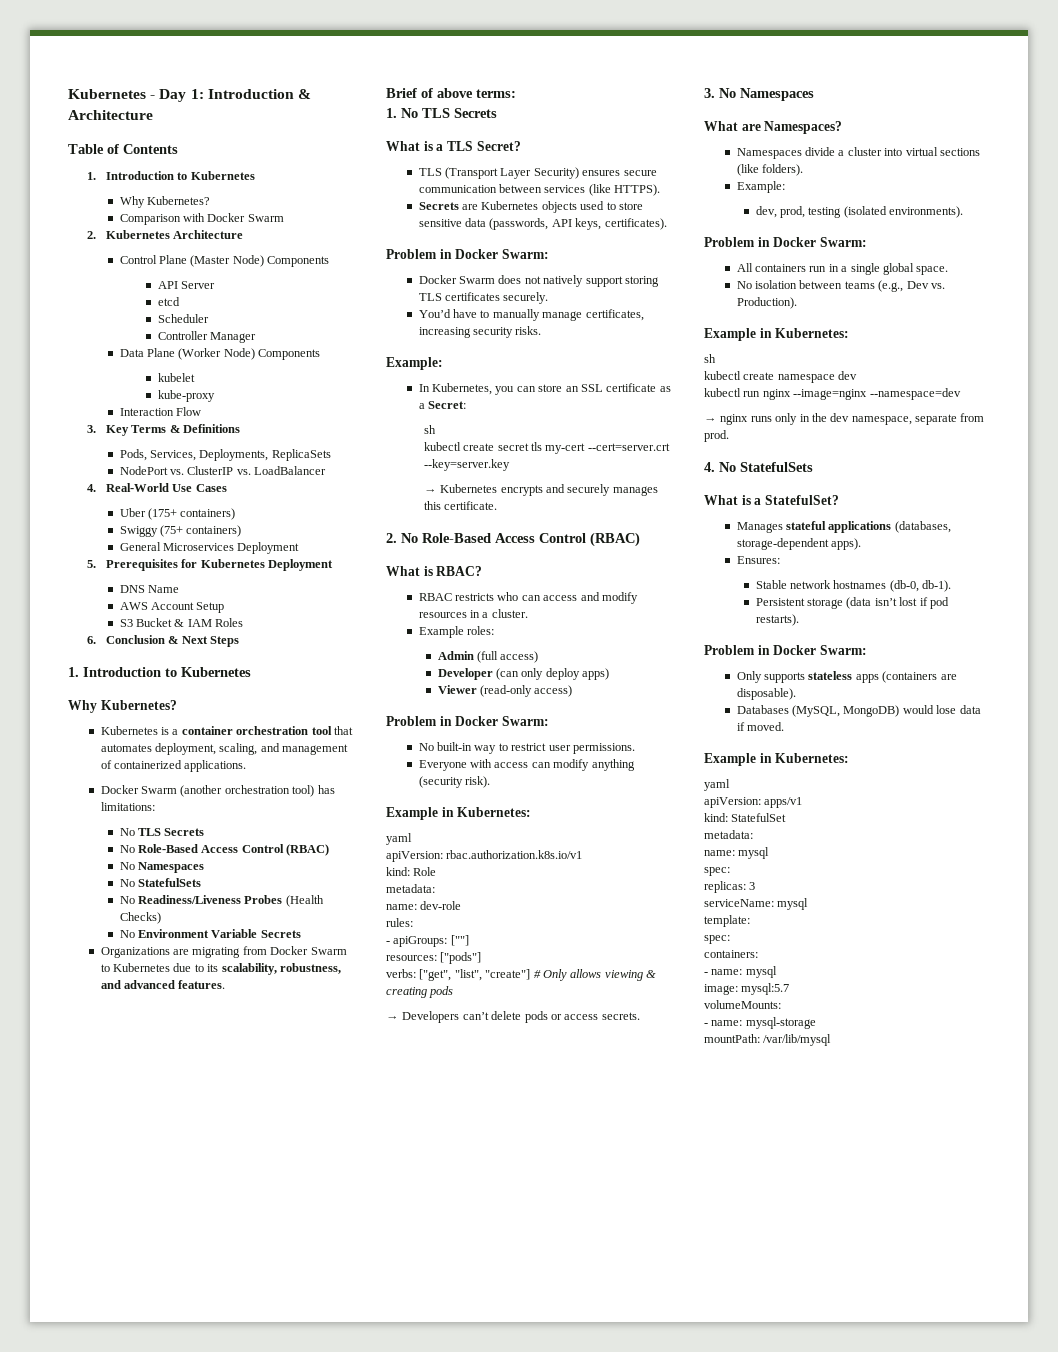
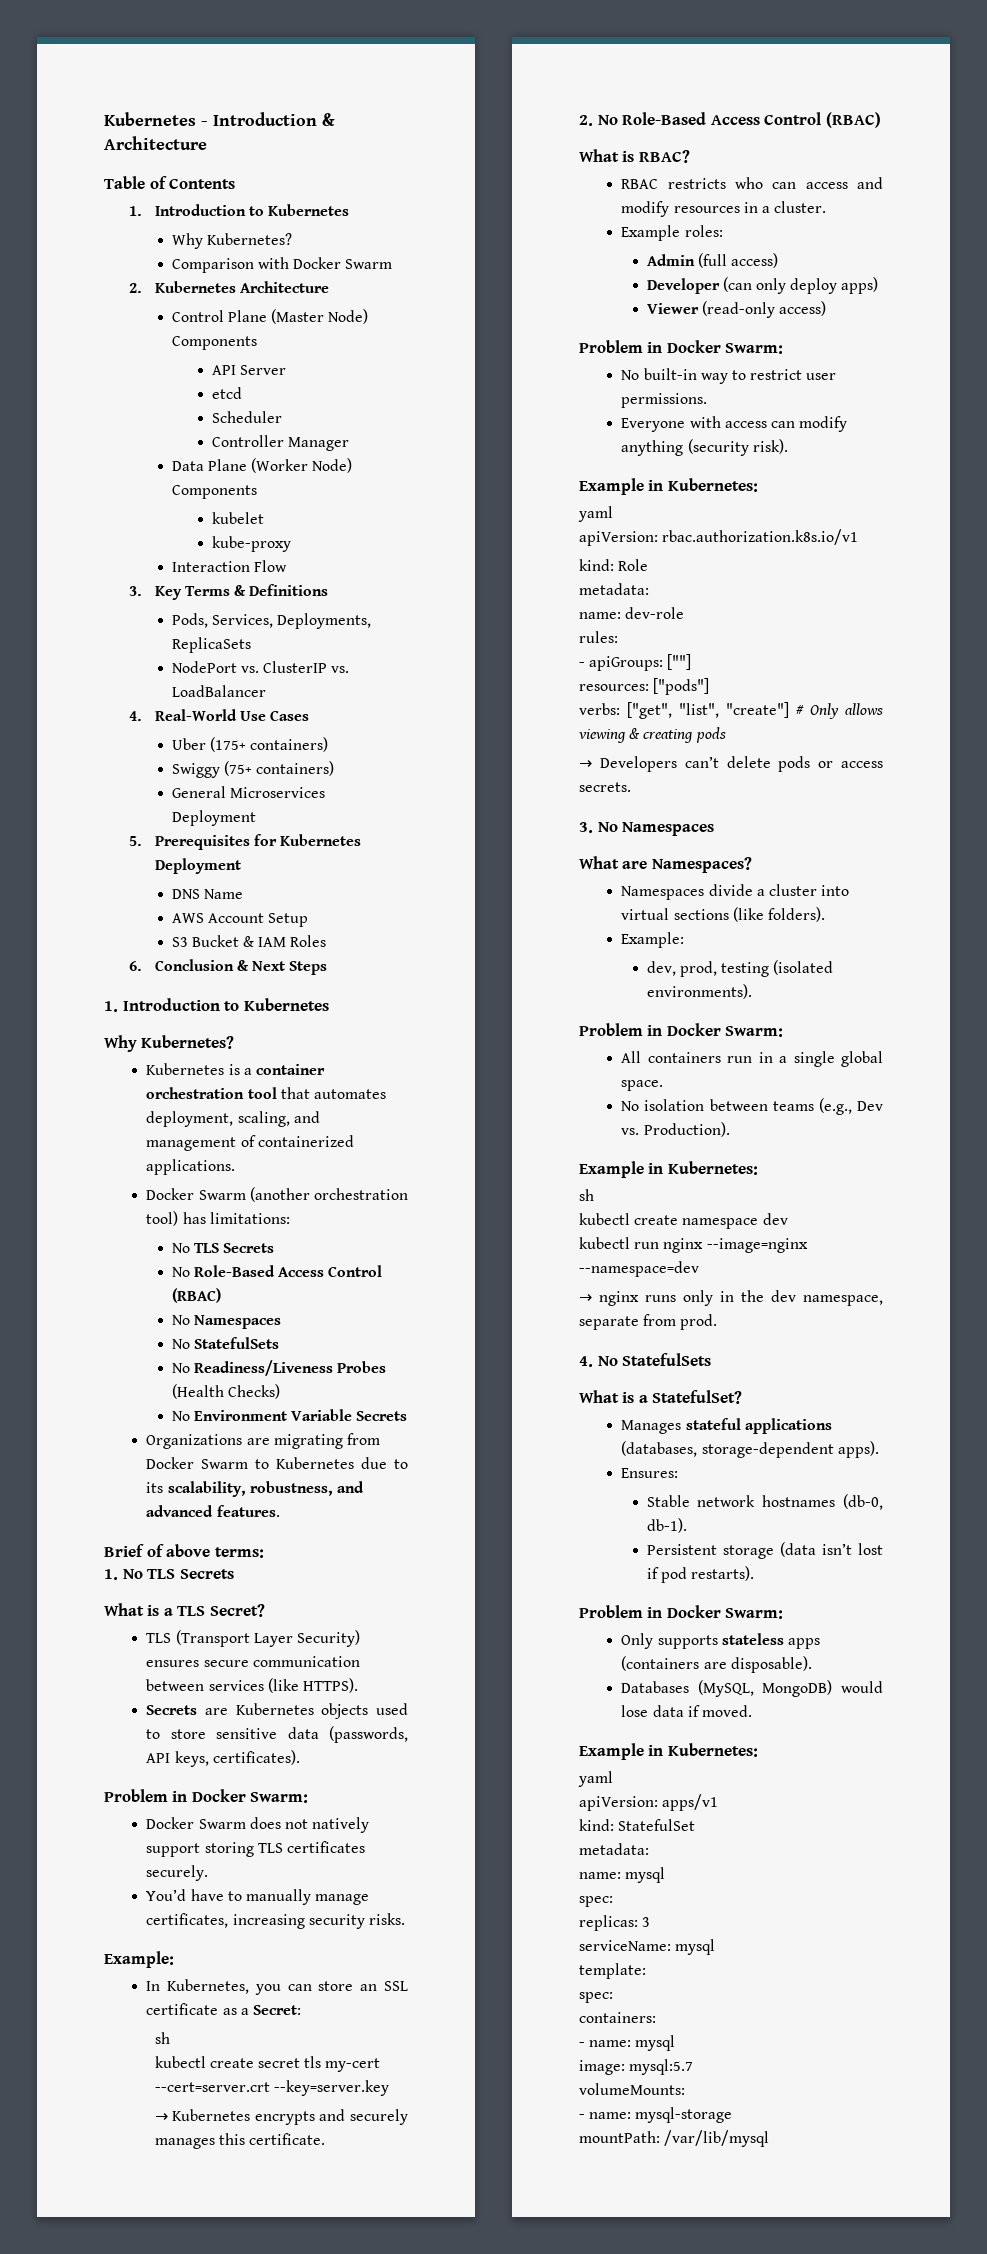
- Kubernetes - Day 1: Introduction & Architecture
+ Kubernetes - Introduction & Architecture

